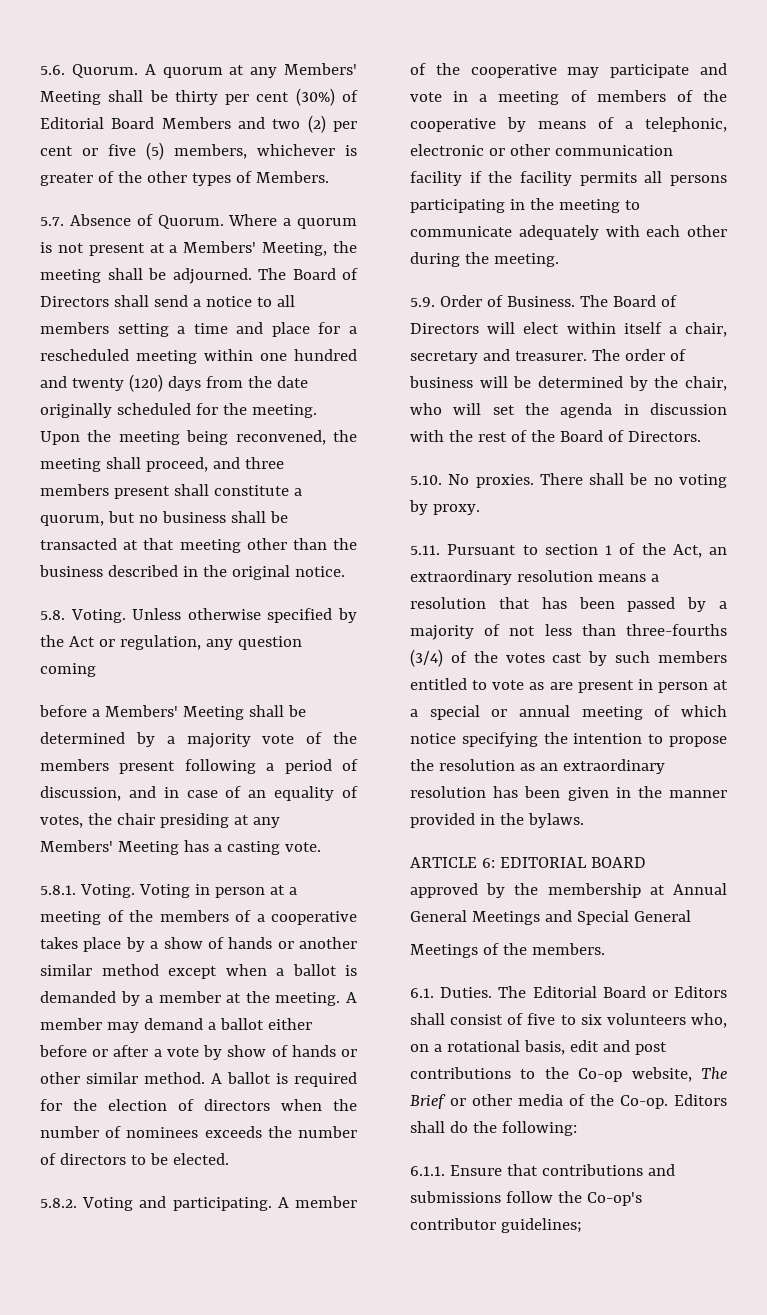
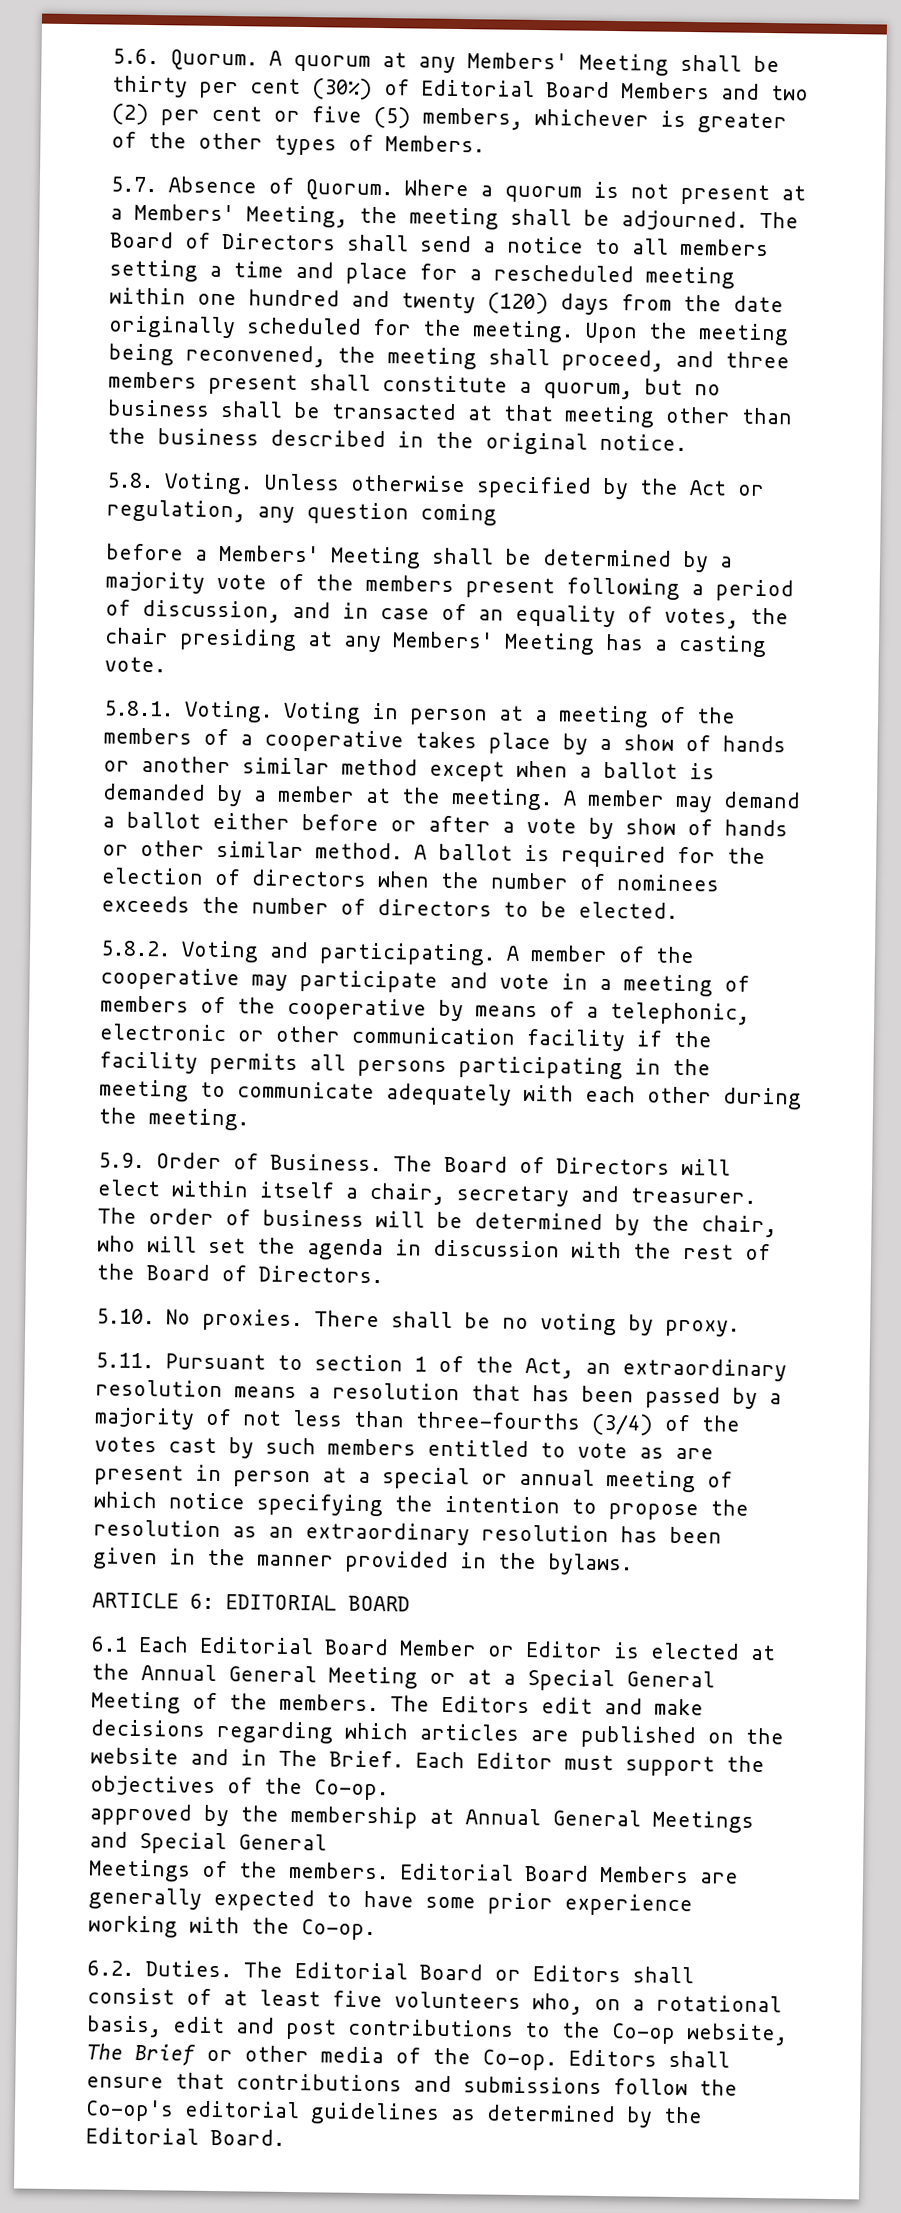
+ 6.1 Each Editorial Board Member or Editor is elected at the Annual General Meeting or at a Special General Meeting of the members. The Editors edit and make decisions regarding which articles are published on the website and in The Brief. Each Editor must support the objectives of the Co-op.
- Meetings of the members.
- 6.1. Duties.
+ Meetings of the members. Editorial Board Members are generally expected to have some prior experience working with the Co-op.
+ 6.2. Duties.
- The Editorial Board or Editors shall consist of five to six volunteers who, on a rotational basis, edit and post contributions to the Co-op website, The Brief or other media of the Co-op.
+ The Editorial Board or Editors shall consist of at least five volunteers who, on a rotational basis, edit and post contributions to the Co-op website, The Brief or other media of the Co-op.
- Editors shall do the following:
- 6.1.1. Ensure that contributions and submissions follow the Co-op's contributor guidelines;
+ Editors shall ensure that contributions and submissions follow the Co-op's editorial guidelines as determined by the Editorial Board.

